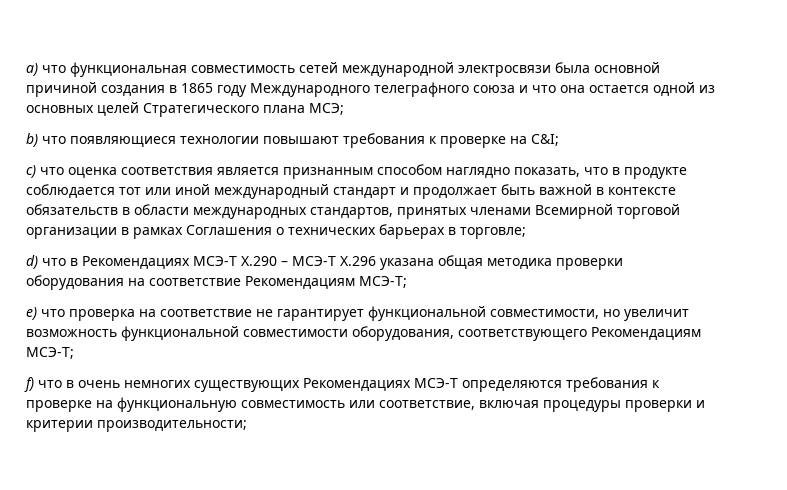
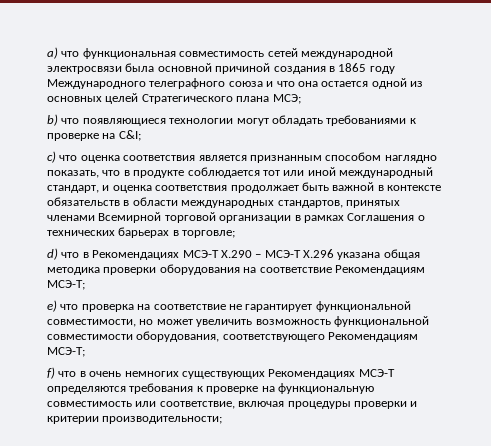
- b) что появляющиеся технологии повышают требования к проверке на C&I;
+ b) что появляющиеся технологии могут обладать требованиями к проверке на C&I;
- с) что оценка соответствия является признанным способом наглядно показать, что в продукте соблюдается тот или иной международный стандарт и продолжает быть важной в контексте обязательств в области международных стандартов, принятых членами Всемирной торговой организации в рамках Соглашения о технических барьерах в торговле;
+ с) что оценка соответствия является признанным способом наглядно показать, что в продукте соблюдается тот или иной международный стандарт, и оценка соответствия продолжает быть важной в контексте обязательств в области международных стандартов, принятых членами Всемирной торговой организации в рамках Соглашения о технических барьерах в торговле;
- e) что проверка на соответствие не гарантирует функциональной совместимости, но увеличит возможность функциональной совместимости оборудования, соответствующего Рекомендациям МСЭ-Т;
+ e) что проверка на соответствие не гарантирует функциональной совместимости, но может увеличить возможность функциональной совместимости оборудования, соответствующего Рекомендациям МСЭ-Т;

